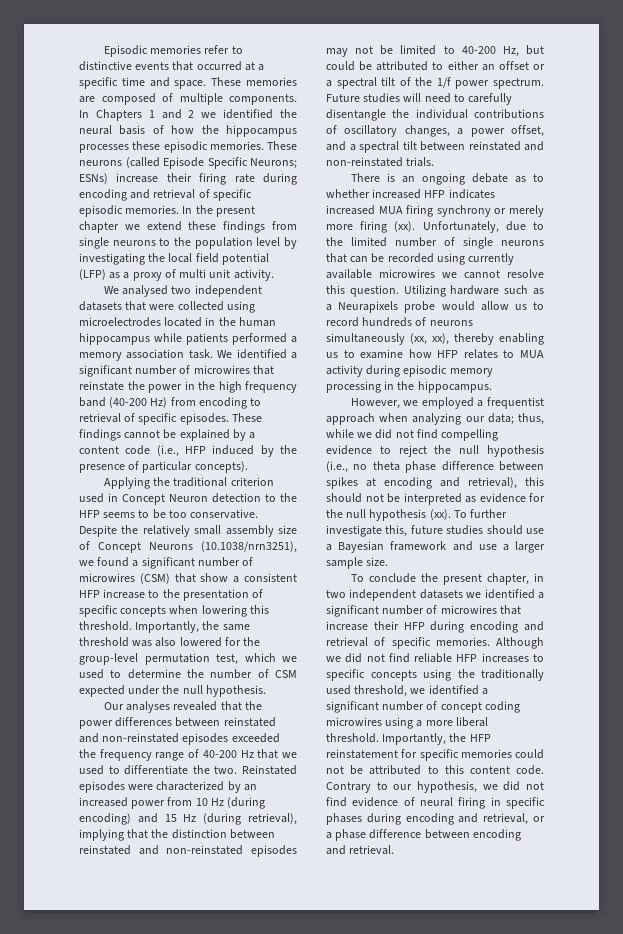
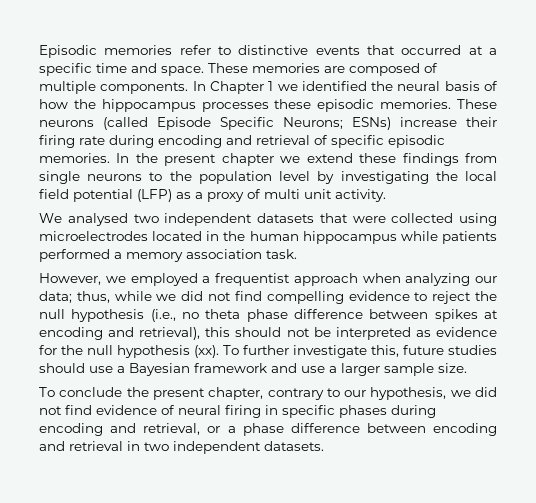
- In Chapters 1 and 2 we identified the neural basis of how the hippocampus processes these episodic memories.
+ In Chapter 1 we identified the neural basis of how the hippocampus processes these episodic memories.
- We identified a significant number of microwires that reinstate the power in the high frequency band (40-200 Hz) from encoding to retrieval of specific episodes. These findings cannot be explained by a content code (i.e., HFP induced by the presence of particular concepts).
- Applying the traditional criterion used in Concept Neuron detection to the HFP seems to be too conservative. Despite the relatively small assembly size of Concept Neurons (10.1038/nrn3251), we found a significant number of microwires (CSM) that show a consistent HFP increase to the presentation of specific concepts when lowering this threshold. Importantly, the same threshold was also lowered for the group-level permutation test, which we used to determine the number of CSM expected under the null hypothesis.
- Our analyses revealed that the power differences between reinstated and non-reinstated episodes exceeded the frequency range of 40-200 Hz that we used to differentiate the two. Reinstated episodes were characterized by an increased power from 10 Hz (during encoding) and 15 Hz (during retrieval), implying that the distinction between reinstated and non-reinstated episodes may not be limited to 40-200 Hz, but could be attributed to either an offset or a spectral tilt of the 1/f power spectrum. Future studies will need to carefully disentangle the individual contributions of oscillatory changes, a power offset, and a spectral tilt between reinstated and non-reinstated trials.
- There is an ongoing debate as to whether increased HFP indicates increased MUA firing synchrony or merely more firing (xx). Unfortunately, due to the limited number of single neurons that can be recorded using currently available microwires we cannot resolve this question. Utilizing hardware such as a Neurapixels probe would allow us to record hundreds of neurons simultaneously (xx, xx), thereby enabling us to examine how HFP relates to MUA activity during episodic memory processing in the hippocampus.
- To conclude the present chapter, in two independent datasets we identified a significant number of microwires that increase their HFP during encoding and retrieval of specific memories. Although we did not find reliable HFP increases to specific concepts using the traditionally used threshold, we identified a significant number of concept coding microwires using a more liberal threshold. Importantly, the HFP reinstatement for specific memories could not be attributed to this content code. Contrary to our hypothesis, we did not find evidence of neural firing in specific phases during encoding and retrieval, or a phase difference between encoding and retrieval.
+ To conclude the present chapter, contrary to our hypothesis, we did not find evidence of neural firing in specific phases during encoding and retrieval, or a phase difference between encoding and retrieval in two independent datasets.

